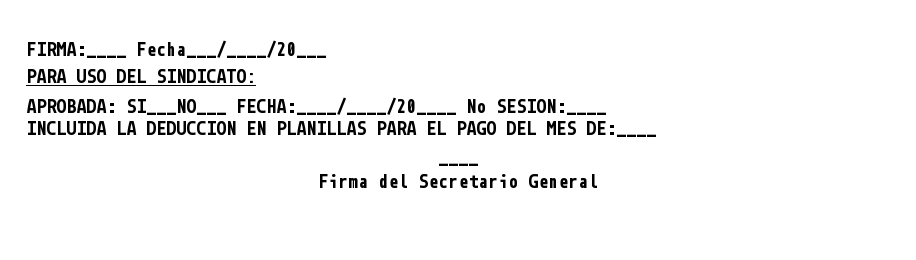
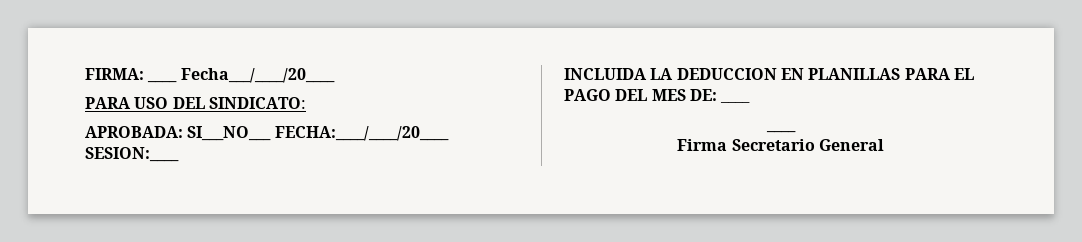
- FIRMA:____ Fecha___/____/20___
+ FIRMA: ____ Fecha___/____/20____
- APROBADA: SI___NO___ FECHA:____/____/20____ No SESION:____
+ APROBADA: SI___NO___ FECHA:____/____/20____ SESION:____
- INCLUIDA LA DEDUCCION EN PLANILLAS PARA EL PAGO DEL MES DE:____
+ INCLUIDA LA DEDUCCION EN PLANILLAS PARA EL PAGO DEL MES DE: ____
- Firma del Secretario General
+ Firma Secretario General

